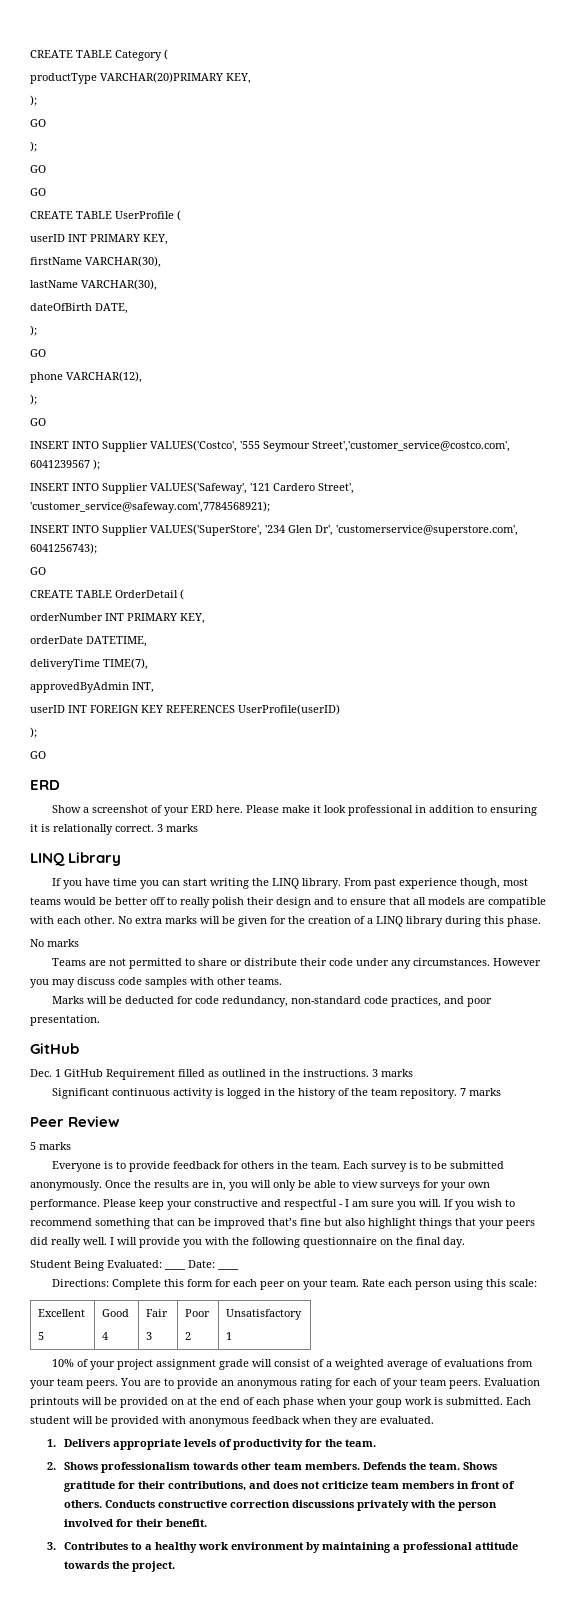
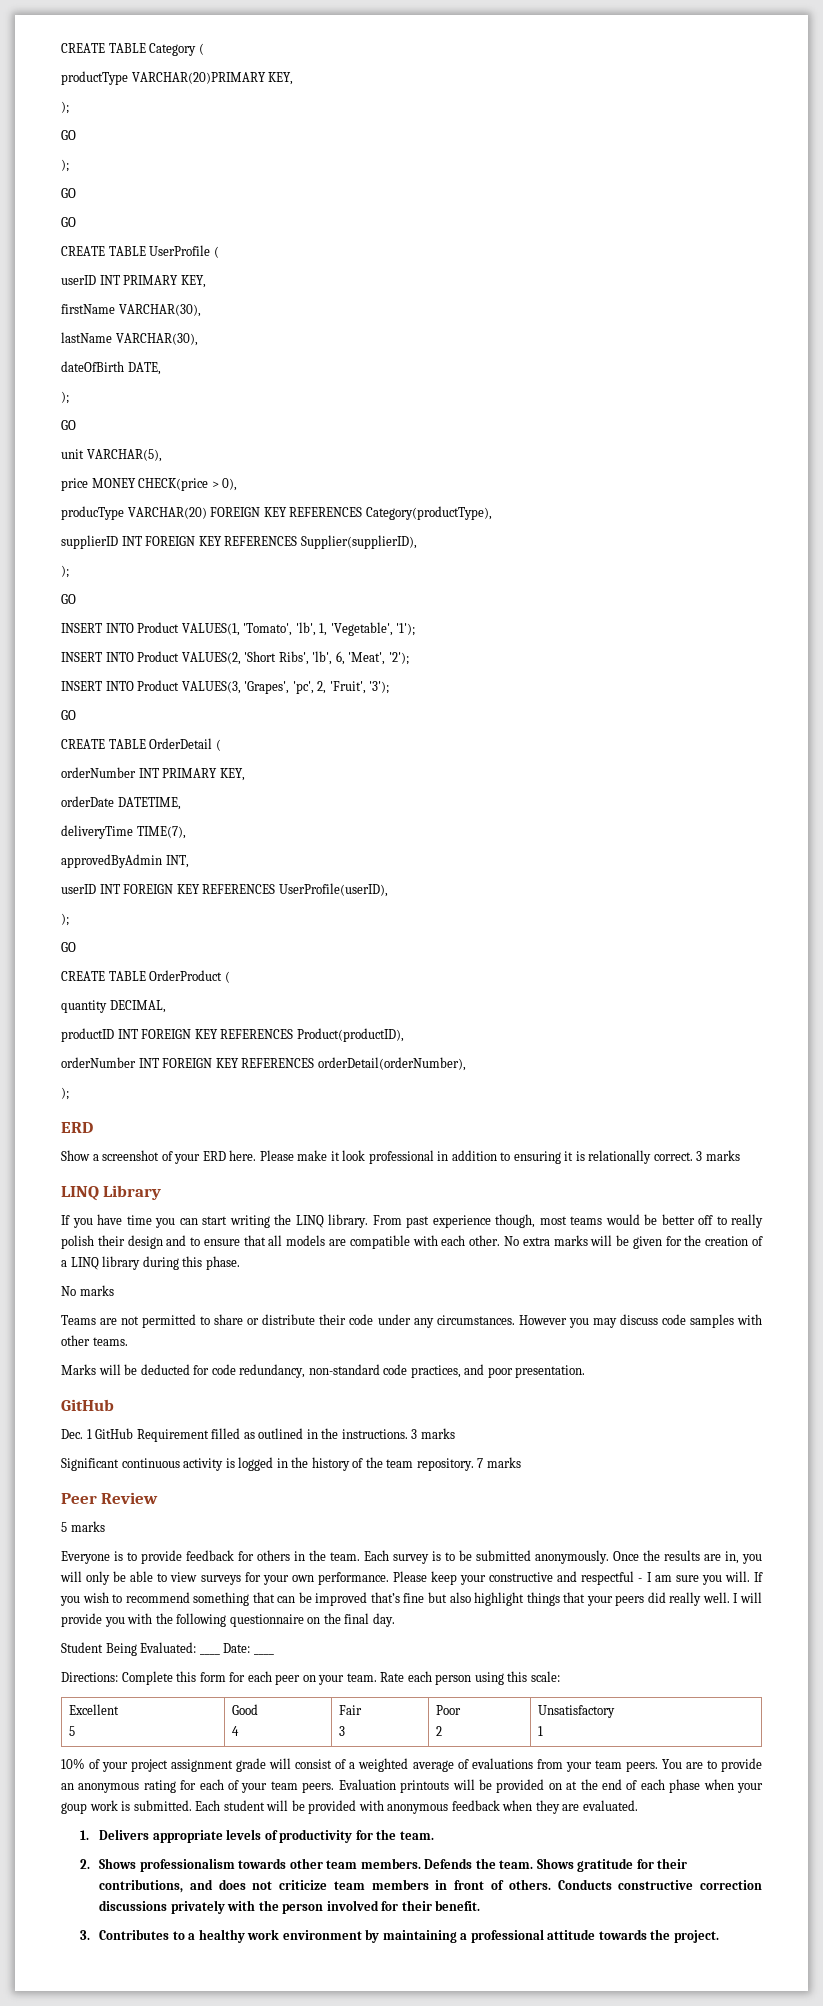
- phone VARCHAR(12),
+ unit VARCHAR(5),
+ price MONEY CHECK(price > 0),
+ producType VARCHAR(20) FOREIGN KEY REFERENCES Category(productType),
+ supplierID INT FOREIGN KEY REFERENCES Supplier(supplierID),
  );
  GO
- INSERT INTO Supplier VALUES('Costco', '555 Seymour Street','customer_service@costco.com', 6041239567 );
- INSERT INTO Supplier VALUES('Safeway', '121 Cardero Street', 'customer_service@safeway.com',7784568921);
- INSERT INTO Supplier VALUES('SuperStore', '234 Glen Dr', 'customerservice@superstore.com', 6041256743);
+ INSERT INTO Product VALUES(1, 'Tomato', 'lb', 1, 'Vegetable', '1');
+ INSERT INTO Product VALUES(2, 'Short Ribs', 'lb', 6, 'Meat', '2');
+ INSERT INTO Product VALUES(3, 'Grapes', 'pc', 2, 'Fruit', '3');
- userID INT FOREIGN KEY REFERENCES UserProfile(userID)
+ userID INT FOREIGN KEY REFERENCES UserProfile(userID),
  );
  GO
+ CREATE TABLE OrderProduct (
+ quantity DECIMAL,
+ productID INT FOREIGN KEY REFERENCES Product(productID),
+ orderNumber INT FOREIGN KEY REFERENCES orderDetail(orderNumber),
+ );

